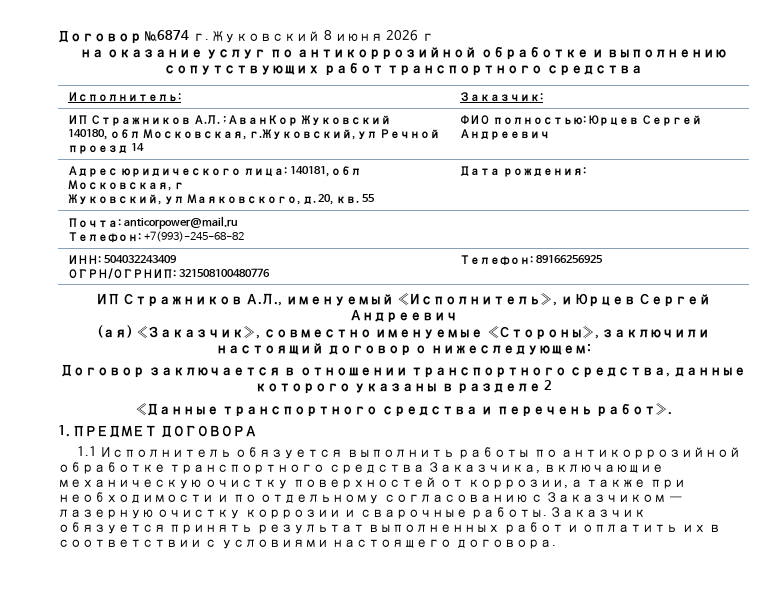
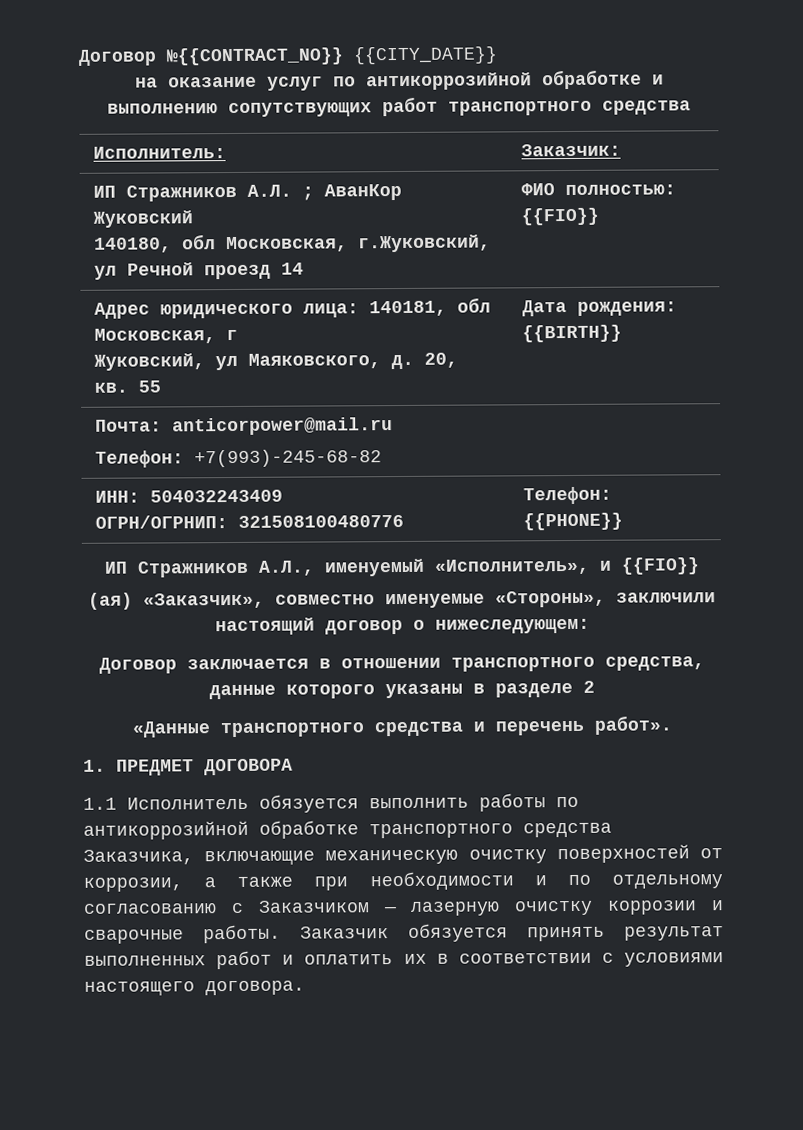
- Договор №6874 г. Жуковский 8 июня 2026 г
+ Договор №{{CONTRACT_NO}} {{CITY_DATE}}
  ИП Стражников А.Л. ; АванКор Жуковский
- 140180, обл Московская, г.Жуковский, ул Речной проезд 14 | ФИО полностью: Юрцев Сергей Андреевич
+ 140180, обл Московская, г.Жуковский, ул Речной проезд 14 | ФИО полностью: {{FIO}}
  Адрес юридического лица: 140181, обл Московская, г
- Жуковский, ул Маяковского, д. 20, кв. 55 | Дата рождения:
+ Жуковский, ул Маяковского, д. 20, кв. 55 | Дата рождения: {{BIRTH}}
  ИНН: 504032243409
- ОГРН/ОГРНИП: 321508100480776 | Телефон: 89166256925
+ ОГРН/ОГРНИП: 321508100480776 | Телефон: {{PHONE}}
- ИП Стражников А.Л., именуемый «Исполнитель», и Юрцев Сергей Андреевич
+ ИП Стражников А.Л., именуемый «Исполнитель», и {{FIO}}

